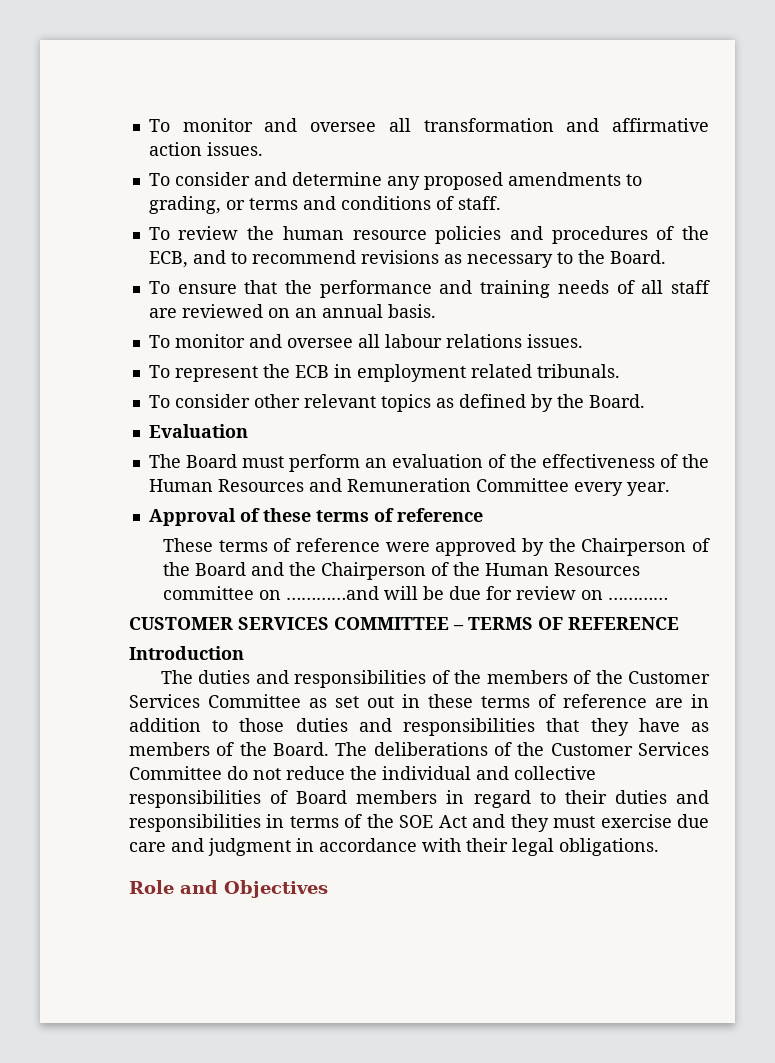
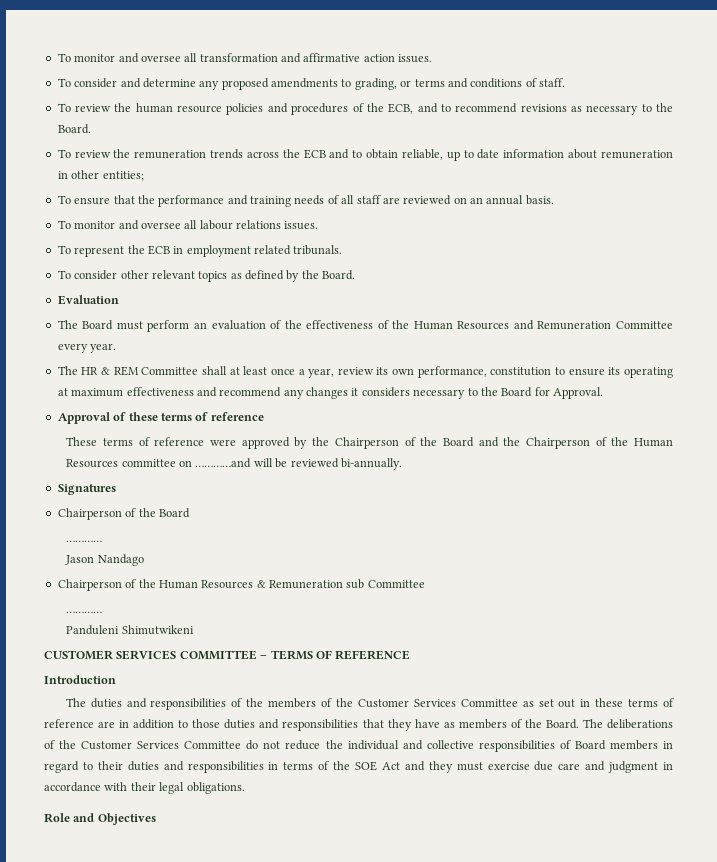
+ To review the remuneration trends across the ECB and to obtain reliable, up to date information about remuneration in other entities;
+ The HR & REM Committee shall at least once a year, review its own performance, constitution to ensure its operating at maximum effectiveness and recommend any changes it considers necessary to the Board for Approval.
- These terms of reference were approved by the Chairperson of the Board and the Chairperson of the Human Resources committee on …………and will be due for review on …………
+ These terms of reference were approved by the Chairperson of the Board and the Chairperson of the Human Resources committee on …………and will be reviewed bi-annually.
+ Signatures
+ Chairperson of the Board
+ …………
+ Jason Nandago
+ Chairperson of the Human Resources & Remuneration sub Committee
+ …………
+ Panduleni Shimutwikeni

